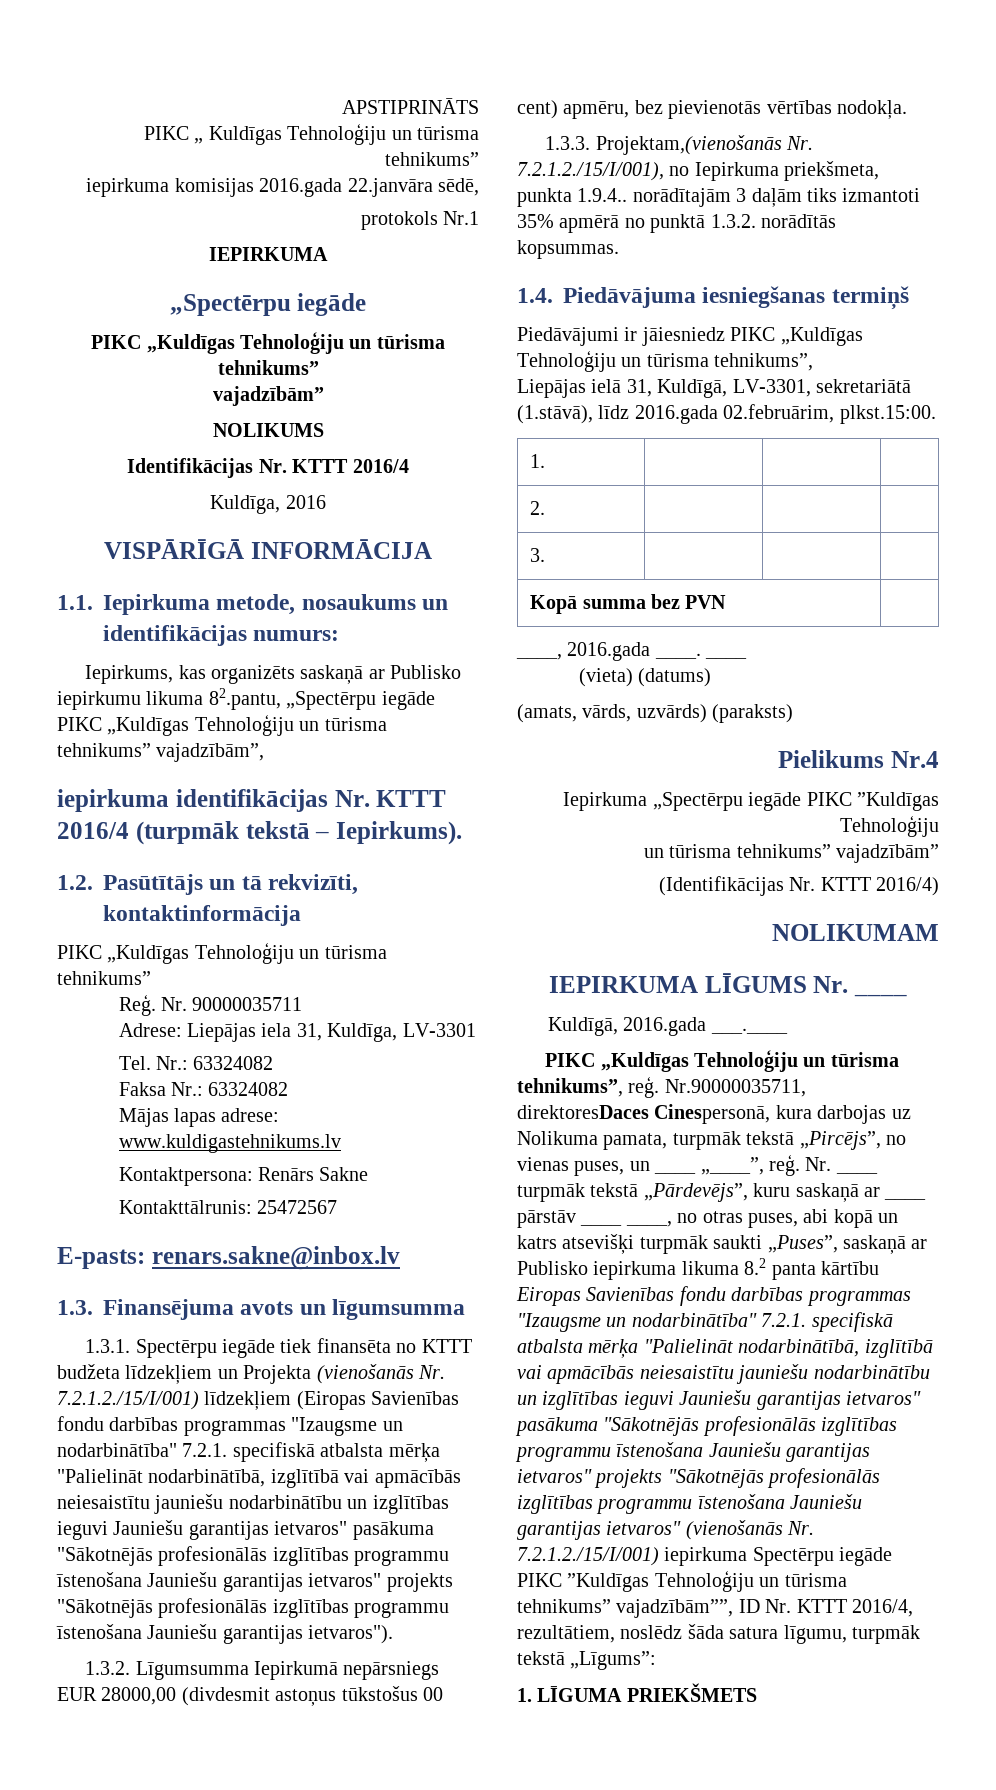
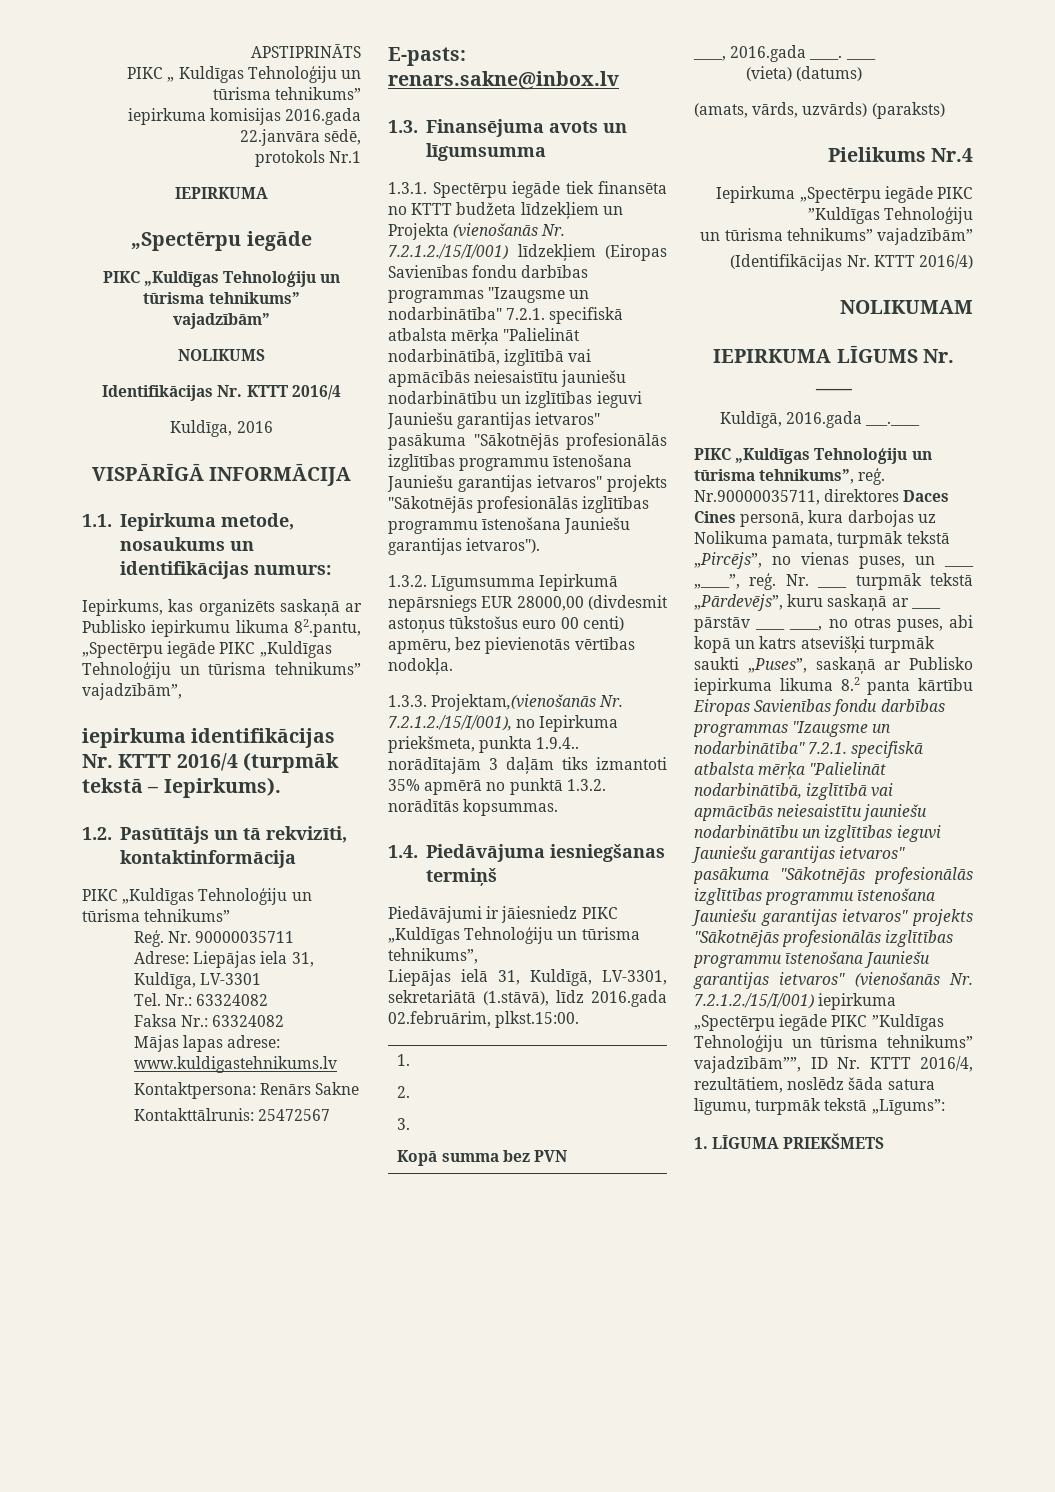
- 1.3.2. Līgumsumma Iepirkumā nepārsniegs EUR 28000,00 (divdesmit astoņus tūkstošus 00 cent) apmēru, bez pievienotās vērtības nodokļa.
+ 1.3.2. Līgumsumma Iepirkumā nepārsniegs EUR 28000,00 (divdesmit astoņus tūkstošus euro 00 centi) apmēru, bez pievienotās vērtības nodokļa.
- Nr.90000035711, direktoresDaces Cinespersonā, kura darbojas uz Nolikuma pamata, turpmāk tekstā „Pircējs”, no vienas puses, un ____ „____”, reģ.
+ Nr.90000035711, direktores Daces Cines personā, kura darbojas uz Nolikuma pamata, turpmāk tekstā „Pircējs”, no vienas puses, un ____ „____”, reģ.
- Nr. ____ turpmāk tekstā „Pārdevējs”, kuru saskaņā ar ____ pārstāv ____ ____, no otras puses, abi kopā un katrs atsevišķi turpmāk saukti „Puses”, saskaņā ar Publisko iepirkuma likuma 8.2 panta kārtību Eiropas Savienības fondu darbības programmas "Izaugsme un nodarbinātība" 7.2.1. specifiskā atbalsta mērķa "Palielināt nodarbinātībā, izglītībā vai apmācībās neiesaistītu jauniešu nodarbinātību un izglītības ieguvi Jauniešu garantijas ietvaros" pasākuma "Sākotnējās profesionālās izglītības programmu īstenošana Jauniešu garantijas ietvaros" projekts "Sākotnējās profesionālās izglītības programmu īstenošana Jauniešu garantijas ietvaros" (vienošanās Nr. 7.2.1.2./15/I/001) iepirkuma Spectērpu iegāde PIKC ”Kuldīgas Tehnoloģiju un tūrisma tehnikums” vajadzībām””, ID Nr. KTTT 2016/4, rezultātiem, noslēdz šāda satura līgumu, turpmāk tekstā „Līgums”:
+ Nr. ____ turpmāk tekstā „Pārdevējs”, kuru saskaņā ar ____ pārstāv ____ ____, no otras puses, abi kopā un katrs atsevišķi turpmāk saukti „Puses”, saskaņā ar Publisko iepirkuma likuma 8.2 panta kārtību Eiropas Savienības fondu darbības programmas "Izaugsme un nodarbinātība" 7.2.1. specifiskā atbalsta mērķa "Palielināt nodarbinātībā, izglītībā vai apmācībās neiesaistītu jauniešu nodarbinātību un izglītības ieguvi Jauniešu garantijas ietvaros" pasākuma "Sākotnējās profesionālās izglītības programmu īstenošana Jauniešu garantijas ietvaros" projekts "Sākotnējās profesionālās izglītības programmu īstenošana Jauniešu garantijas ietvaros" (vienošanās Nr. 7.2.1.2./15/I/001) iepirkuma „Spectērpu iegāde PIKC ”Kuldīgas Tehnoloģiju un tūrisma tehnikums” vajadzībām””, ID Nr. KTTT 2016/4, rezultātiem, noslēdz šāda satura līgumu, turpmāk tekstā „Līgums”:

